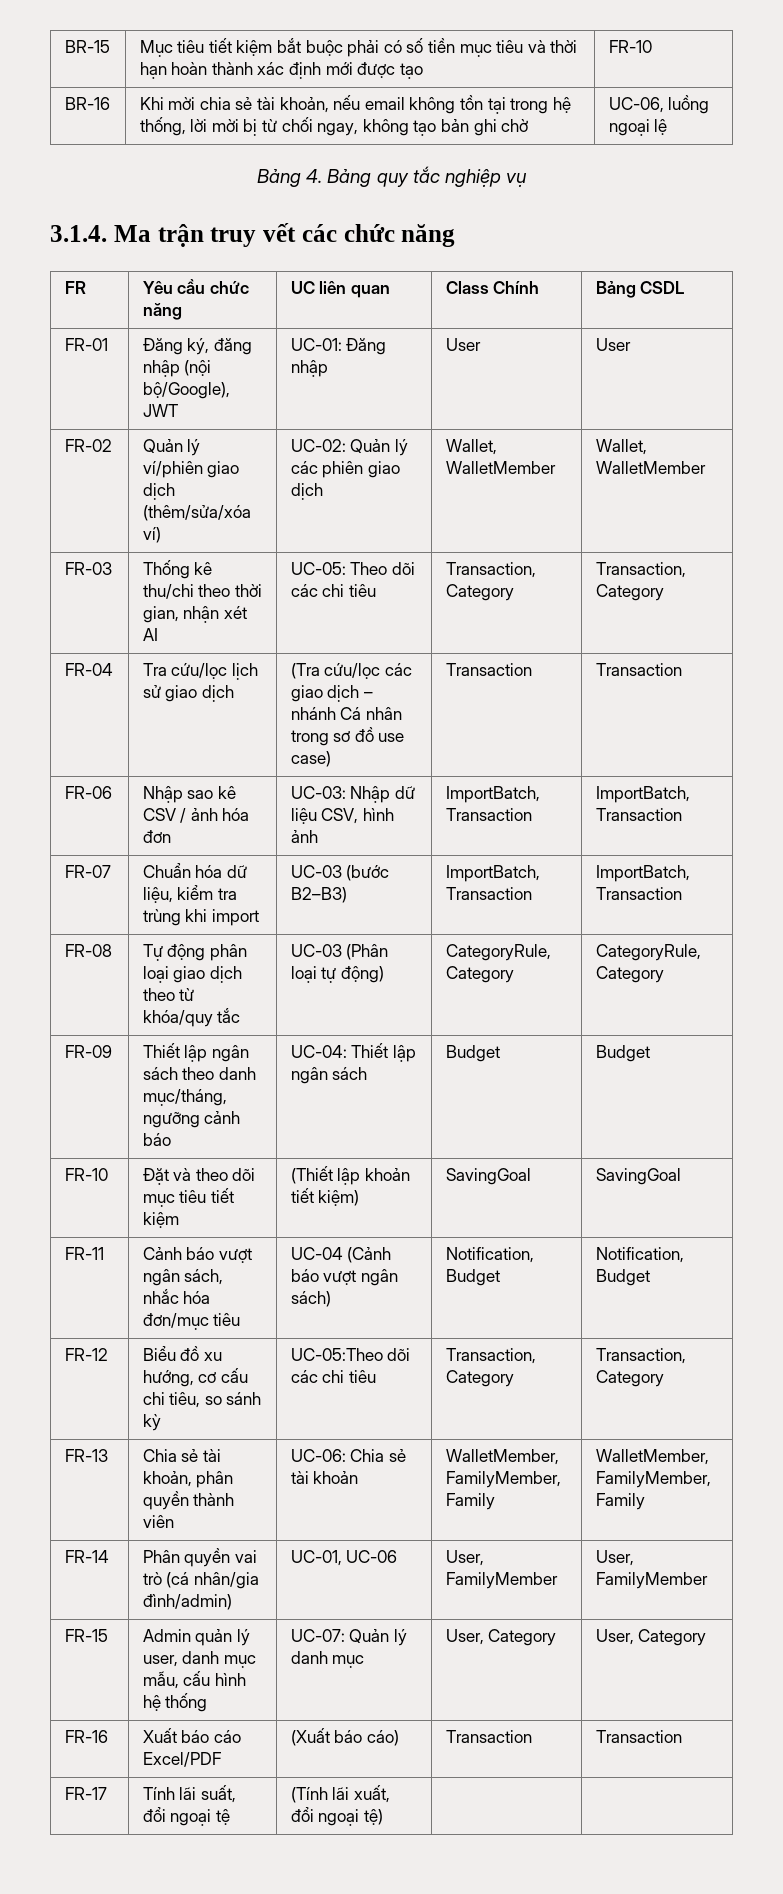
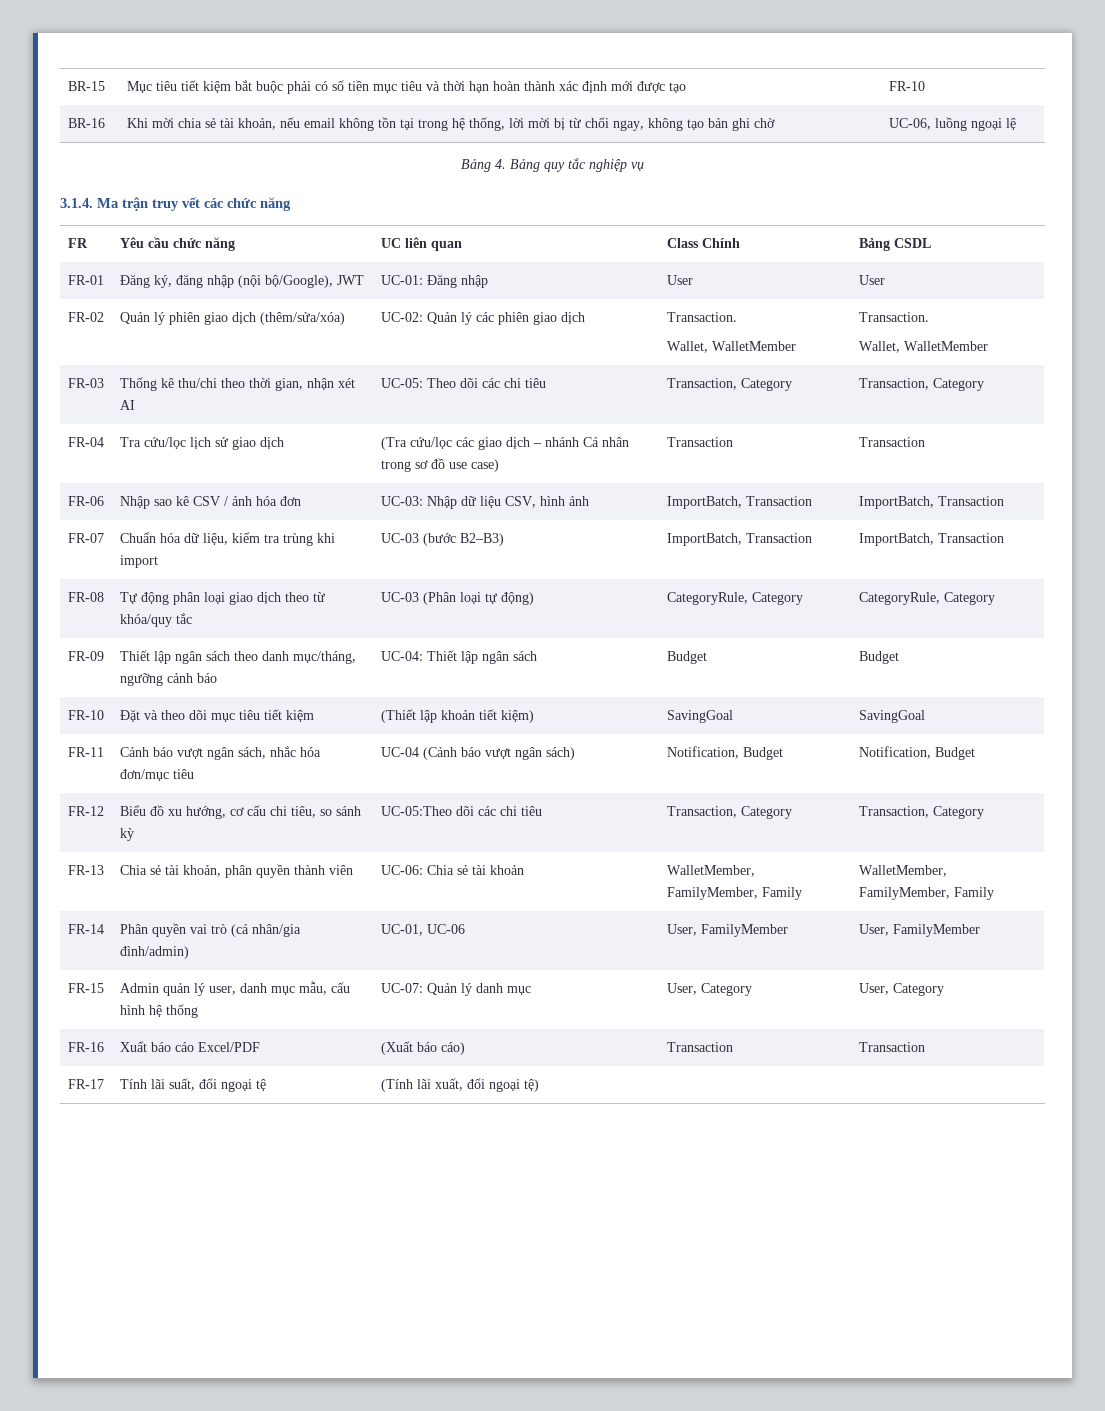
- FR-02 | Quản lý ví/phiên giao dịch (thêm/sửa/xóa ví) | UC-02: Quản lý các phiên giao dịch | Wallet, WalletMember | Wallet, WalletMember
+ FR-02 | Quản lý phiên giao dịch (thêm/sửa/xóa) | UC-02: Quản lý các phiên giao dịch | Transaction.
+ Wallet, WalletMember | Transaction.
+ Wallet, WalletMember

